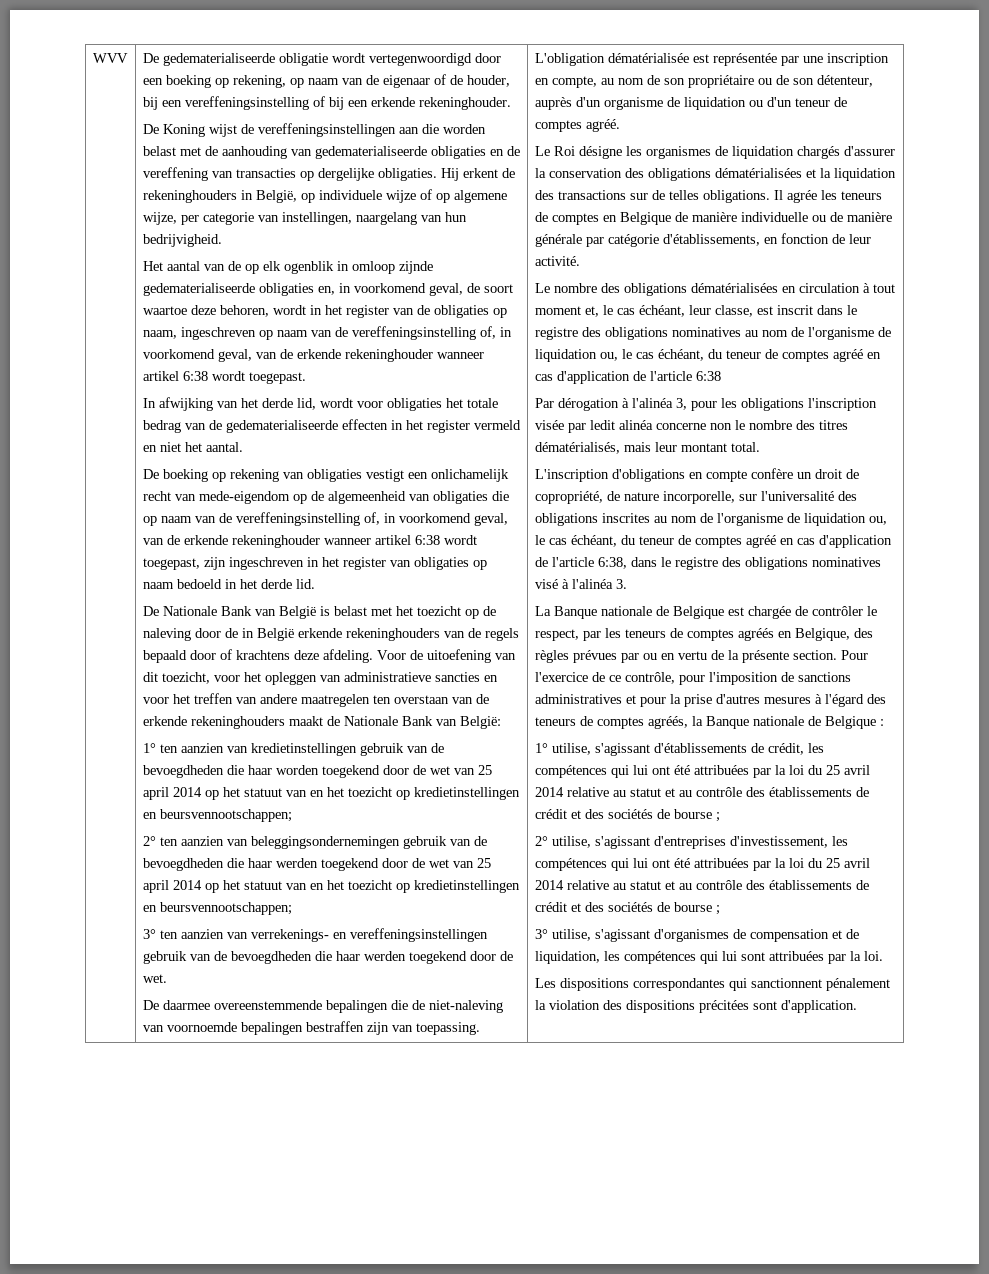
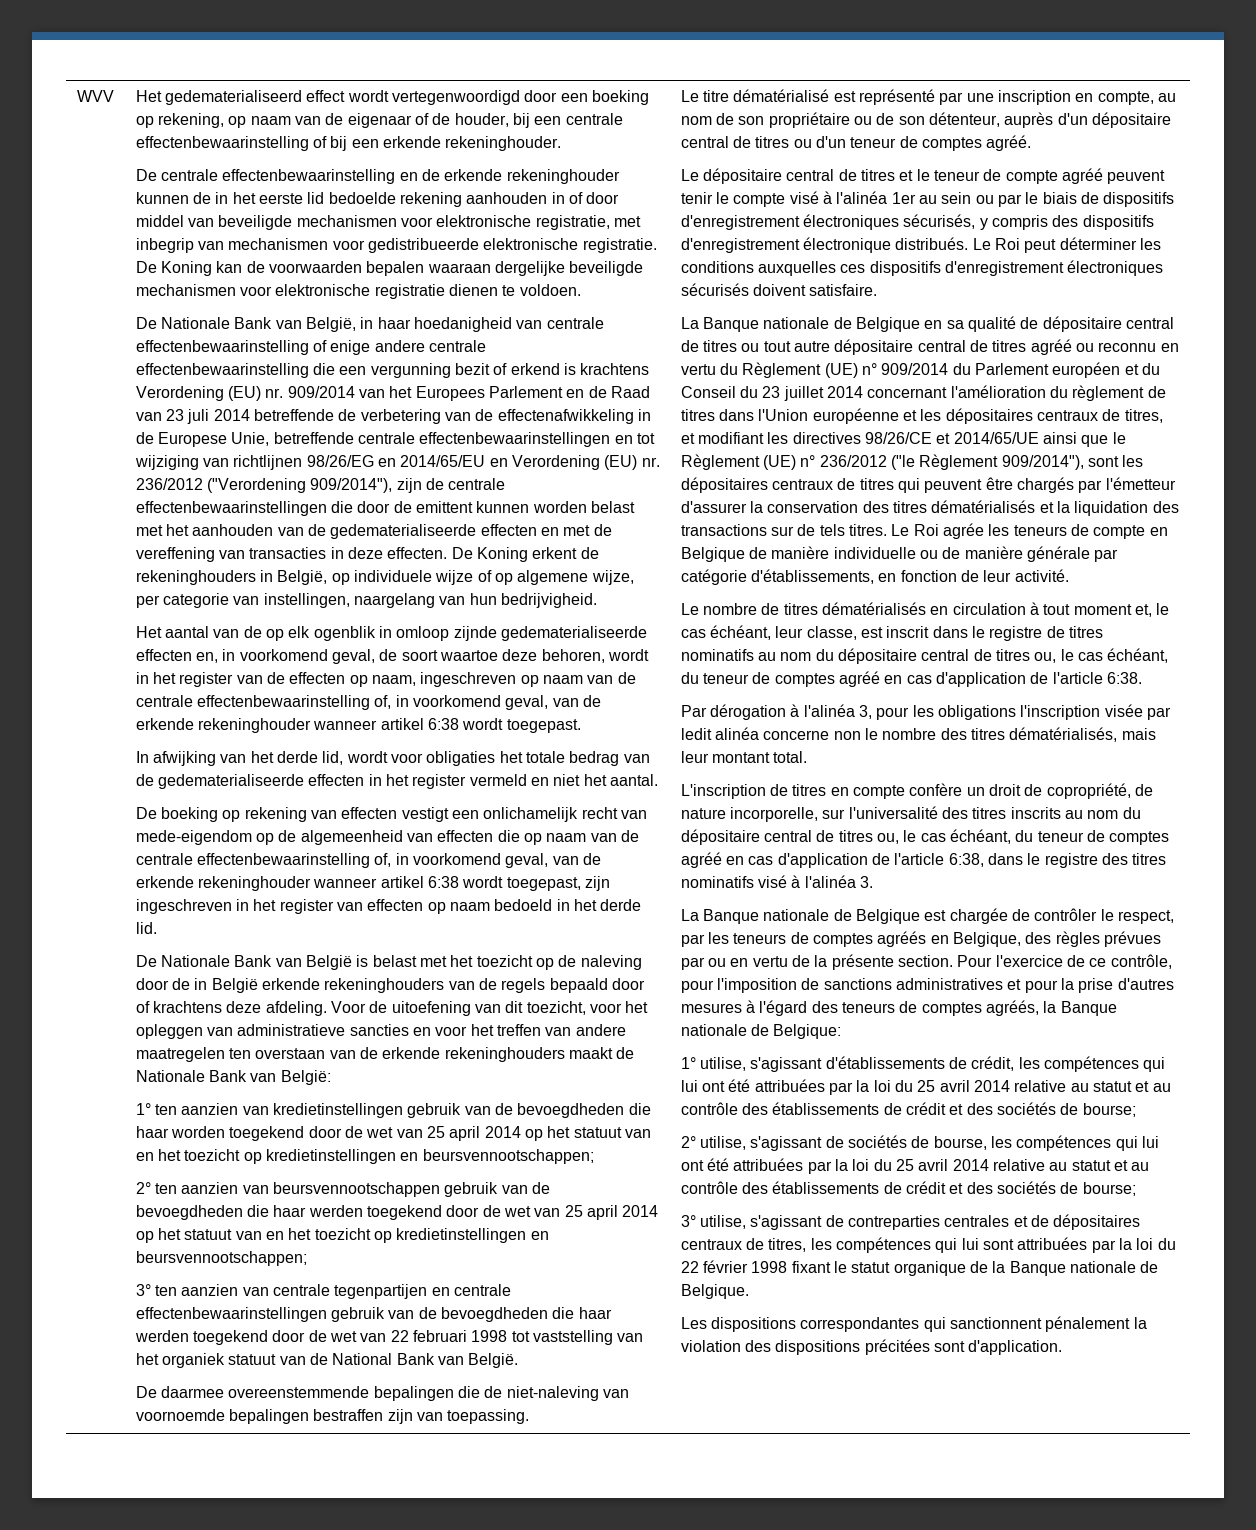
- De gedematerialiseerde obligatie wordt vertegenwoordigd door een boeking op rekening, op naam van de eigenaar of de houder, bij een vereffeningsinstelling of bij een erkende rekeninghouder.
+ Het gedematerialiseerd effect wordt vertegenwoordigd door een boeking op rekening, op naam van de eigenaar of de houder, bij een centrale effectenbewaarinstelling of bij een erkende rekeninghouder.
- De Koning wijst de vereffeningsinstellingen aan die worden belast met de aanhouding van gedematerialiseerde obligaties en de vereffening van transacties op dergelijke obligaties. Hij erkent de rekeninghouders in België, op individuele wijze of op algemene wijze, per categorie van instellingen, naargelang van hun bedrijvigheid.
+ De centrale effectenbewaarinstelling en de erkende rekeninghouder kunnen de in het eerste lid bedoelde rekening aanhouden in of door middel van beveiligde mechanismen voor elektronische registratie, met inbegrip van mechanismen voor gedistribueerde elektronische registratie. De Koning kan de voorwaarden bepalen waaraan dergelijke beveiligde mechanismen voor elektronische registratie dienen te voldoen.
+ De Nationale Bank van België, in haar hoedanigheid van centrale effectenbewaarinstelling of enige andere centrale effectenbewaarinstelling die een vergunning bezit of erkend is krachtens Verordening (EU) nr. 909/2014 van het Europees Parlement en de Raad van 23 juli 2014 betreffende de verbetering van de effectenafwikkeling in de Europese Unie, betreffende centrale effectenbewaarinstellingen en tot wijziging van richtlijnen 98/26/EG en 2014/65/EU en Verordening (EU) nr. 236/2012 ("Verordening 909/2014"), zijn de centrale effectenbewaarinstellingen die door de emittent kunnen worden belast met het aanhouden van de gedematerialiseerde effecten en met de vereffening van transacties in deze effecten. De Koning erkent de rekeninghouders in België, op individuele wijze of op algemene wijze, per categorie van instellingen, naargelang van hun bedrijvigheid.
- Het aantal van de op elk ogenblik in omloop zijnde gedematerialiseerde obligaties en, in voorkomend geval, de soort waartoe deze behoren, wordt in het register van de obligaties op naam, ingeschreven op naam van de vereffeningsinstelling of, in voorkomend geval, van de erkende rekeninghouder wanneer artikel 6:38 wordt toegepast.
+ Het aantal van de op elk ogenblik in omloop zijnde gedematerialiseerde effecten en, in voorkomend geval, de soort waartoe deze behoren, wordt in het register van de effecten op naam, ingeschreven op naam van de centrale effectenbewaarinstelling of, in voorkomend geval, van de erkende rekeninghouder wanneer artikel 6:38 wordt toegepast.
- De boeking op rekening van obligaties vestigt een onlichamelijk recht van mede-eigendom op de algemeenheid van obligaties die op naam van de vereffeningsinstelling of, in voorkomend geval, van de erkende rekeninghouder wanneer artikel 6:38 wordt toegepast, zijn ingeschreven in het register van obligaties op naam bedoeld in het derde lid.
+ De boeking op rekening van effecten vestigt een onlichamelijk recht van mede-eigendom op de algemeenheid van effecten die op naam van de centrale effectenbewaarinstelling of, in voorkomend geval, van de erkende rekeninghouder wanneer artikel 6:38 wordt toegepast, zijn ingeschreven in het register van effecten op naam bedoeld in het derde lid.
- 2° ten aanzien van beleggingsondernemingen gebruik van de bevoegdheden die haar werden toegekend door de wet van 25 april 2014 op het statuut van en het toezicht op kredietinstellingen en beursvennootschappen;
+ 2° ten aanzien van beursvennootschappen gebruik van de bevoegdheden die haar werden toegekend door de wet van 25 april 2014 op het statuut van en het toezicht op kredietinstellingen en beursvennootschappen;
- 3° ten aanzien van verrekenings- en vereffeningsinstellingen gebruik van de bevoegdheden die haar werden toegekend door de wet.
+ 3° ten aanzien van centrale tegenpartijen en centrale effectenbewaarinstellingen gebruik van de bevoegdheden die haar werden toegekend door de wet van 22 februari 1998 tot vaststelling van het organiek statuut van de National Bank van België.
- L'obligation dématérialisée est représentée par une inscription en compte, au nom de son propriétaire ou de son détenteur, auprès d'un organisme de liquidation ou d'un teneur de comptes agréé.
+ Le titre dématérialisé est représenté par une inscription en compte, au nom de son propriétaire ou de son détenteur, auprès d'un dépositaire central de titres ou d'un teneur de comptes agréé.
- Le Roi désigne les organismes de liquidation chargés d'assurer la conservation des obligations dématérialisées et la liquidation des transactions sur de telles obligations. Il agrée les teneurs de comptes en Belgique de manière individuelle ou de manière générale par catégorie d'établissements, en fonction de leur activité.
+ Le dépositaire central de titres et le teneur de compte agréé peuvent tenir le compte visé à l'alinéa 1er au sein ou par le biais de dispositifs d'enregistrement électroniques sécurisés, y compris des dispositifs d'enregistrement électronique distribués. Le Roi peut déterminer les conditions auxquelles ces dispositifs d'enregistrement électroniques sécurisés doivent satisfaire.
+ La Banque nationale de Belgique en sa qualité de dépositaire central de titres ou tout autre dépositaire central de titres agréé ou reconnu en vertu du Règlement (UE) n° 909/2014 du Parlement européen et du Conseil du 23 juillet 2014 concernant l'amélioration du règlement de titres dans l'Union européenne et les dépositaires centraux de titres, et modifiant les directives 98/26/CE et 2014/65/UE ainsi que le Règlement (UE) n° 236/2012 ("le Règlement 909/2014"), sont les dépositaires centraux de titres qui peuvent être chargés par l'émetteur d'assurer la conservation des titres dématérialisés et la liquidation des transactions sur de tels titres. Le Roi agrée les teneurs de compte en Belgique de manière individuelle ou de manière générale par catégorie d'établissements, en fonction de leur activité.
- Le nombre des obligations dématérialisées en circulation à tout moment et, le cas échéant, leur classe, est inscrit dans le registre des obligations nominatives au nom de l'organisme de liquidation ou, le cas échéant, du teneur de comptes agréé en cas d'application de l'article 6:38
+ Le nombre de titres dématérialisés en circulation à tout moment et, le cas échéant, leur classe, est inscrit dans le registre de titres nominatifs au nom du dépositaire central de titres ou, le cas échéant, du teneur de comptes agréé en cas d'application de l'article 6:38.
- L'inscription d'obligations en compte confère un droit de copropriété, de nature incorporelle, sur l'universalité des obligations inscrites au nom de l'organisme de liquidation ou, le cas échéant, du teneur de comptes agréé en cas d'application de l'article 6:38, dans le registre des obligations nominatives visé à l'alinéa 3.
+ L'inscription de titres en compte confère un droit de copropriété, de nature incorporelle, sur l'universalité des titres inscrits au nom du dépositaire central de titres ou, le cas échéant, du teneur de comptes agréé en cas d'application de l'article 6:38, dans le registre des titres nominatifs visé à l'alinéa 3.
- Pour l'exercice de ce contrôle, pour l'imposition de sanctions administratives et pour la prise d'autres mesures à l'égard des teneurs de comptes agréés, la Banque nationale de Belgique :
+ Pour l'exercice de ce contrôle, pour l'imposition de sanctions administratives et pour la prise d'autres mesures à l'égard des teneurs de comptes agréés, la Banque nationale de Belgique:
- 1° utilise, s'agissant d'établissements de crédit, les compétences qui lui ont été attribuées par la loi du 25 avril 2014 relative au statut et au contrôle des établissements de crédit et des sociétés de bourse ;
+ 1° utilise, s'agissant d'établissements de crédit, les compétences qui lui ont été attribuées par la loi du 25 avril 2014 relative au statut et au contrôle des établissements de crédit et des sociétés de bourse;
- 2° utilise, s'agissant d'entreprises d'investissement, les compétences qui lui ont été attribuées par la loi du 25 avril 2014 relative au statut et au contrôle des établissements de crédit et des sociétés de bourse ;
+ 2° utilise, s'agissant de sociétés de bourse, les compétences qui lui ont été attribuées par la loi du 25 avril 2014 relative au statut et au contrôle des établissements de crédit et des sociétés de bourse;
- 3° utilise, s'agissant d'organismes de compensation et de liquidation, les compétences qui lui sont attribuées par la loi.
+ 3° utilise, s'agissant de contreparties centrales et de dépositaires centraux de titres, les compétences qui lui sont attribuées par la loi du 22 février 1998 fixant le statut organique de la Banque nationale de Belgique.

